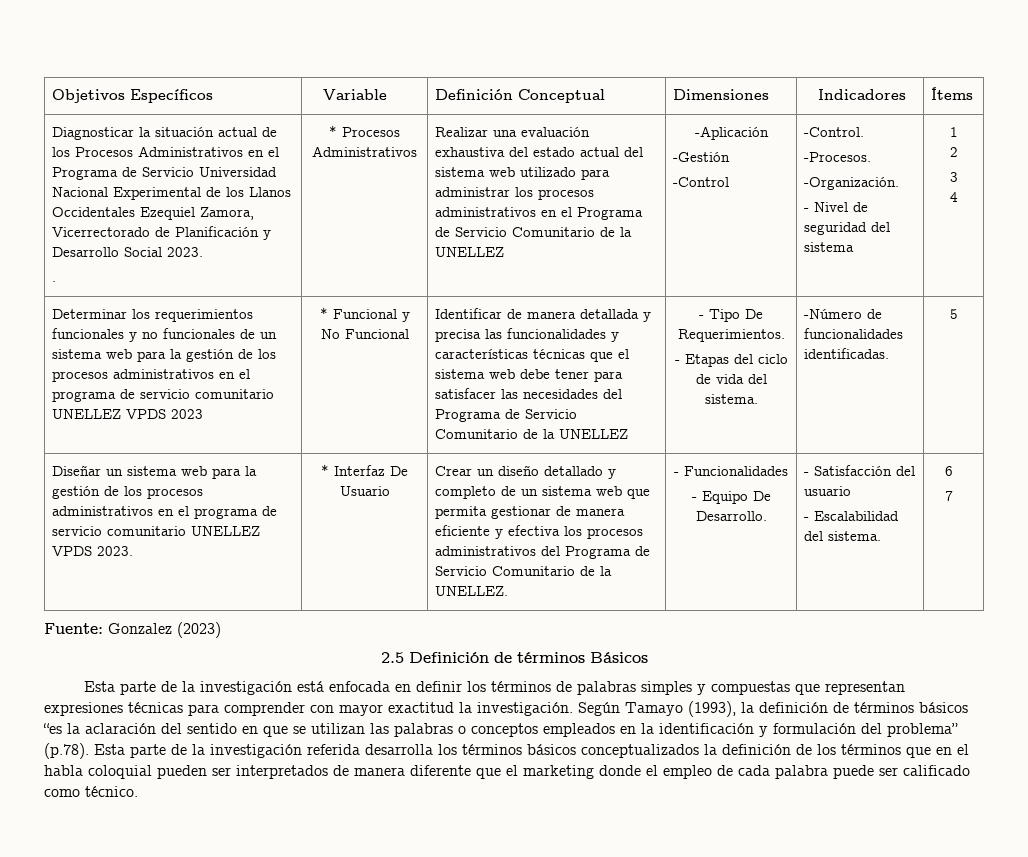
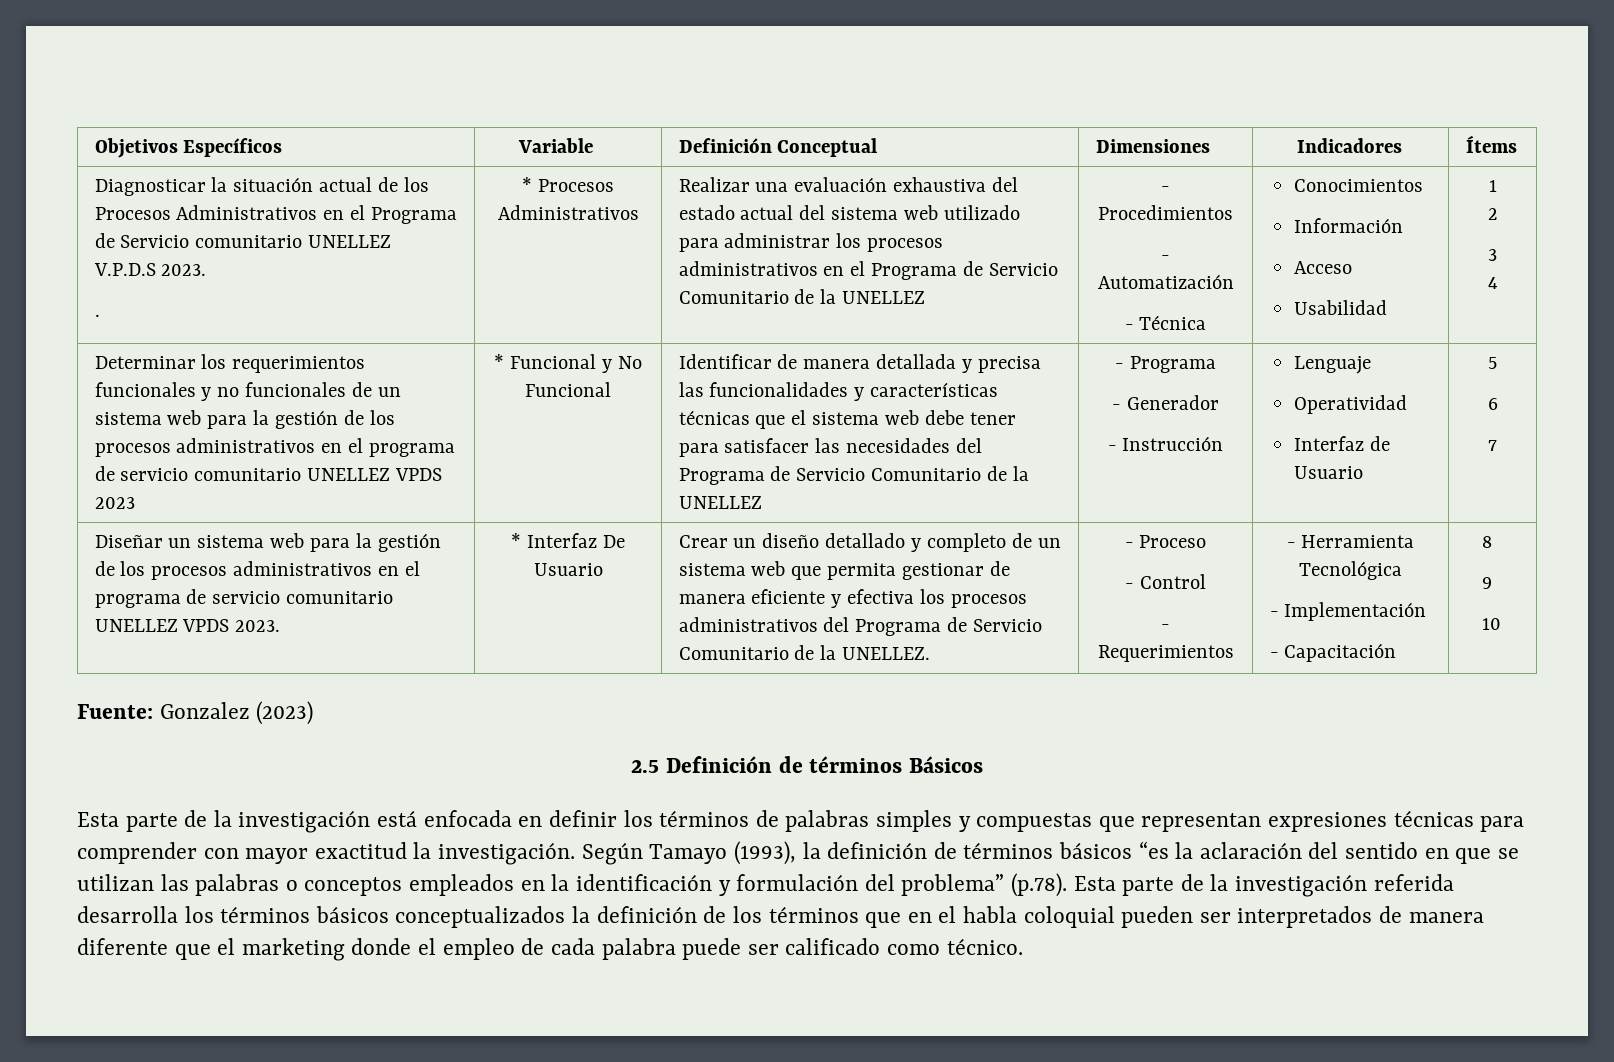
- Diagnosticar la situación actual de los Procesos Administrativos en el Programa de Servicio Universidad Nacional Experimental de los Llanos Occidentales Ezequiel Zamora, Vicerrectorado de Planificación y Desarrollo Social 2023.
+ Diagnosticar la situación actual de los Procesos Administrativos en el Programa de Servicio comunitario UNELLEZ V.P.D.S 2023.
- -Aplicación
- -Gestión
- -Control | -Control.
- -Procesos.
- -Organización.
- - Nivel de seguridad del sistema
+ - Procedimientos
+ - Automatización
+ - Técnica | Conocimientos
+ Información
+ Acceso
+ Usabilidad
- - Tipo De Requerimientos.
- - Etapas del ciclo de vida del sistema. | -Número de funcionalidades identificadas.
+ - Programa
+ - Generador
+ - Instrucción | Lenguaje
+ Operatividad
+ Interfaz de Usuario
+ 6
+ 7
- - Funcionalidades
- - Equipo De Desarrollo. | - Satisfacción del usuario
- - Escalabilidad del sistema. | 6
- 7
+ - Proceso
+ - Control
+ - Requerimientos | - Herramienta Tecnológica
+ - Implementación
+ - Capacitación | 8
+ 9
+ 10

